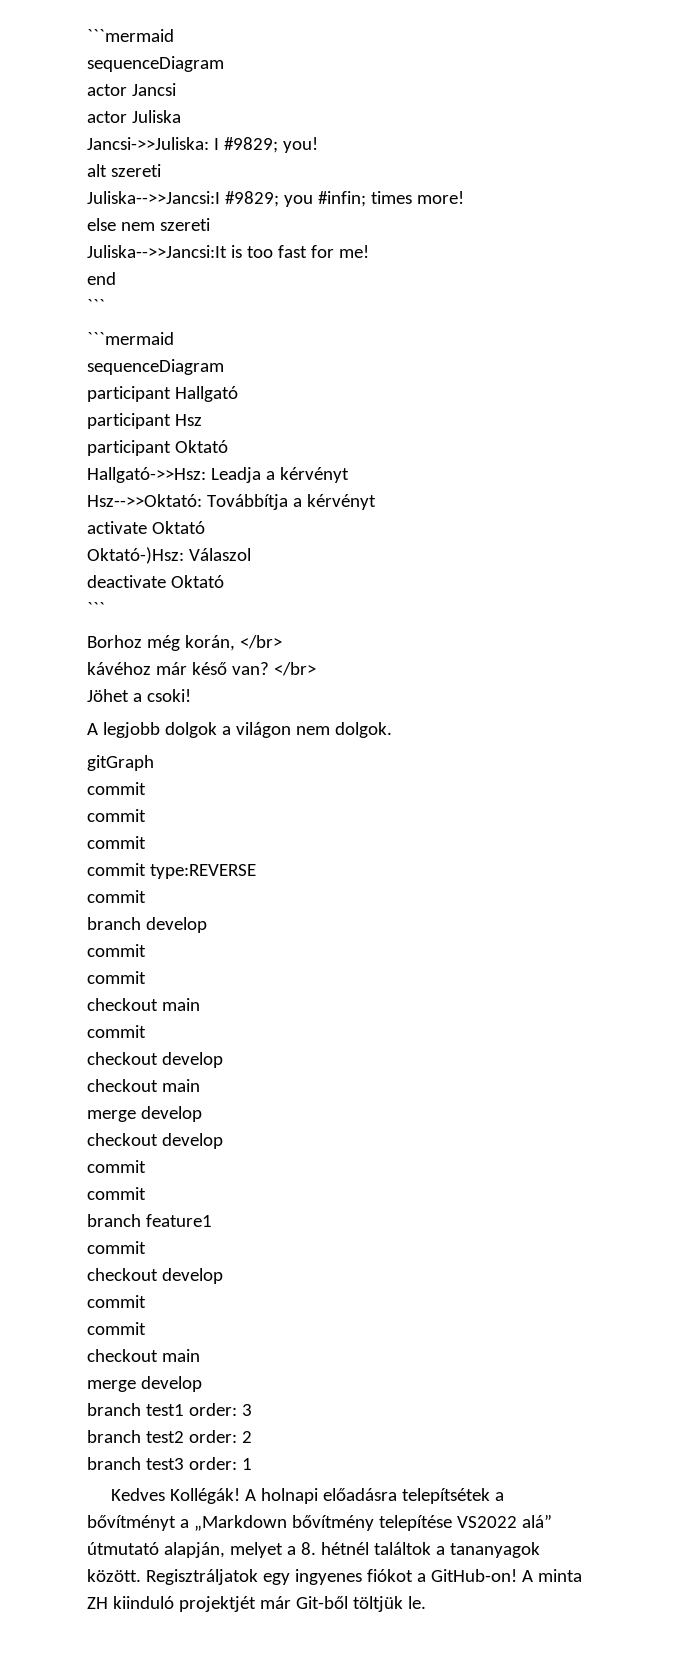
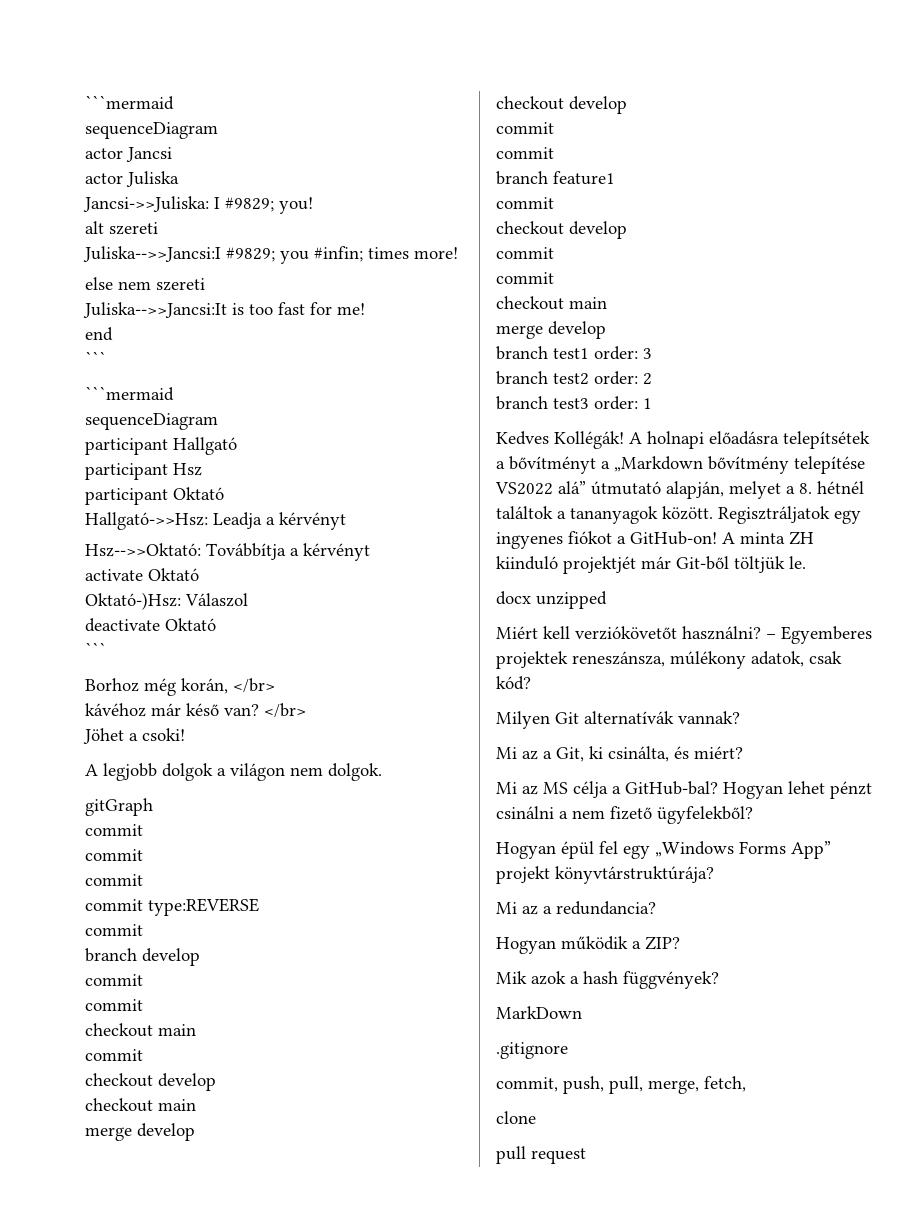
+ docx unzipped
+ Miért kell verziókövetőt használni? – Egyemberes projektek reneszánsza, múlékony adatok, csak kód?
+ Milyen Git alternatívák vannak?
+ Mi az a Git, ki csinálta, és miért?
+ Mi az MS célja a GitHub-bal? Hogyan lehet pénzt csinálni a nem fizető ügyfelekből?
+ Hogyan épül fel egy „Windows Forms App” projekt könyvtárstruktúrája?
+ Mi az a redundancia?
+ Hogyan működik a ZIP?
+ Mik azok a hash függvények?
+ MarkDown
+ .gitignore
+ commit, push, pull, merge, fetch,
+ clone
+ pull request

